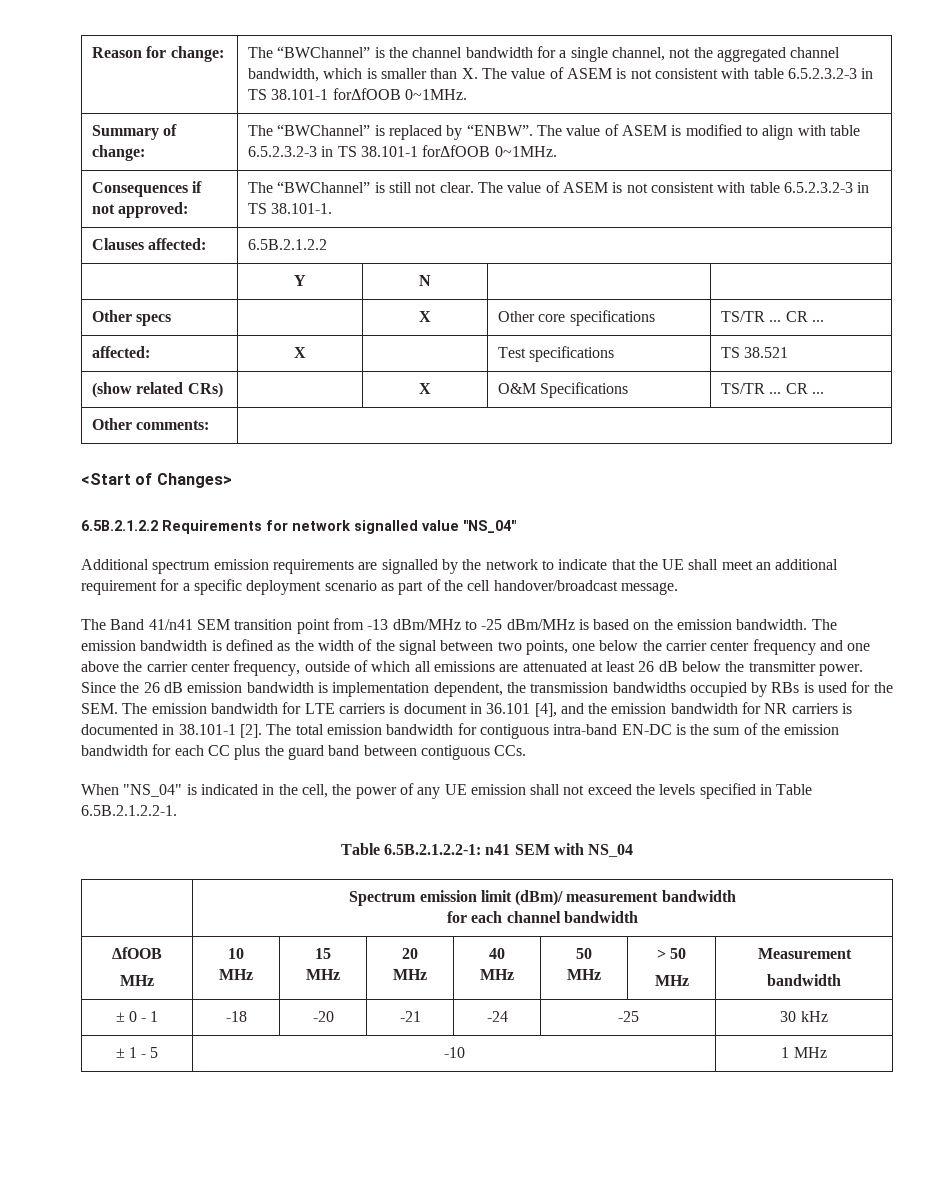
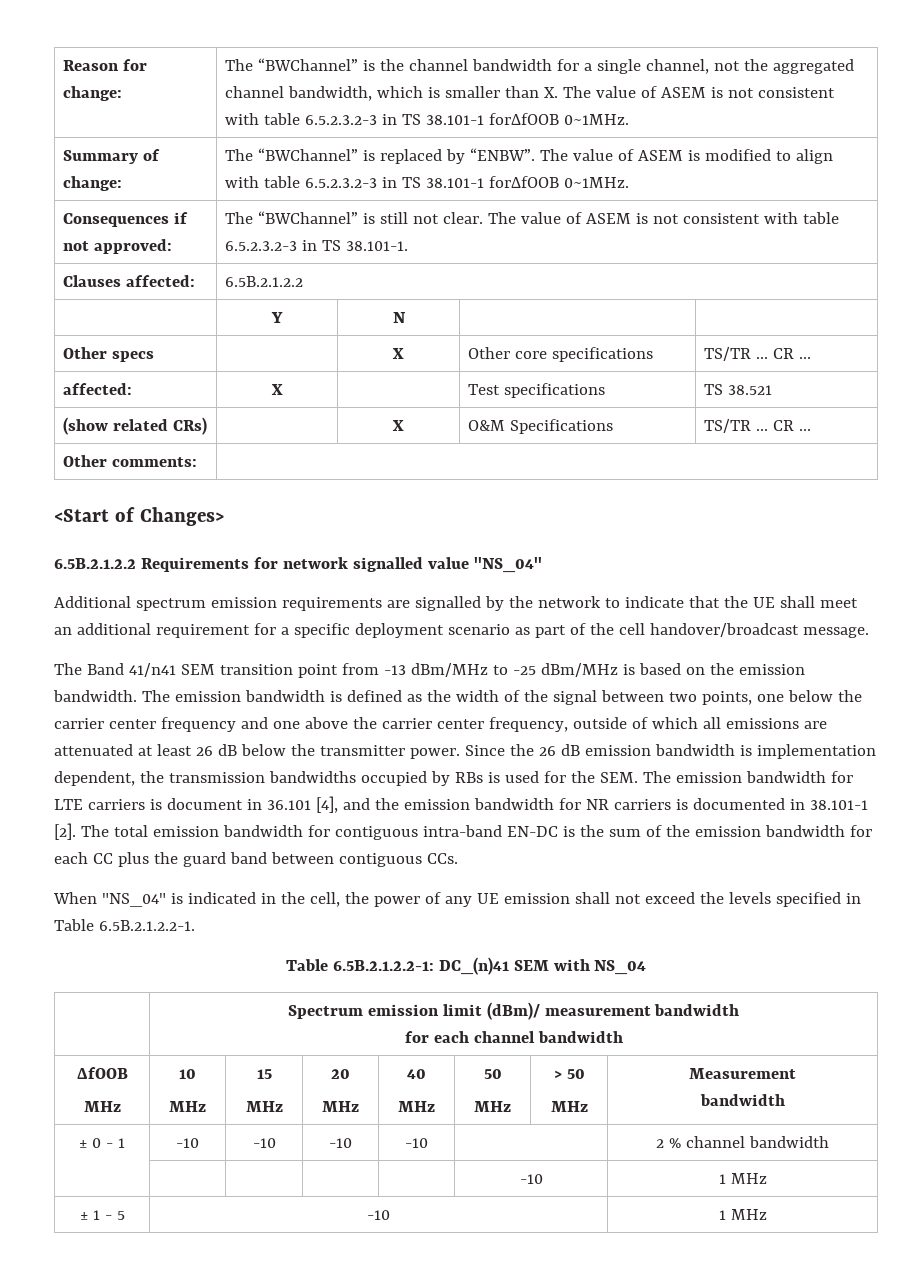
- Table 6.5B.2.1.2.2-1: n41 SEM with NS_04
+ Table 6.5B.2.1.2.2-1: DC_(n)41 SEM with NS_04
- ± 0 - 1 | -18 | -20 | -21 | -24 | -25 | 30 kHz
+ ± 0 - 1 | -10 | -10 | -10 | -10 | | 2 % channel bandwidth
+ | | | | | -10 | 1 MHz

